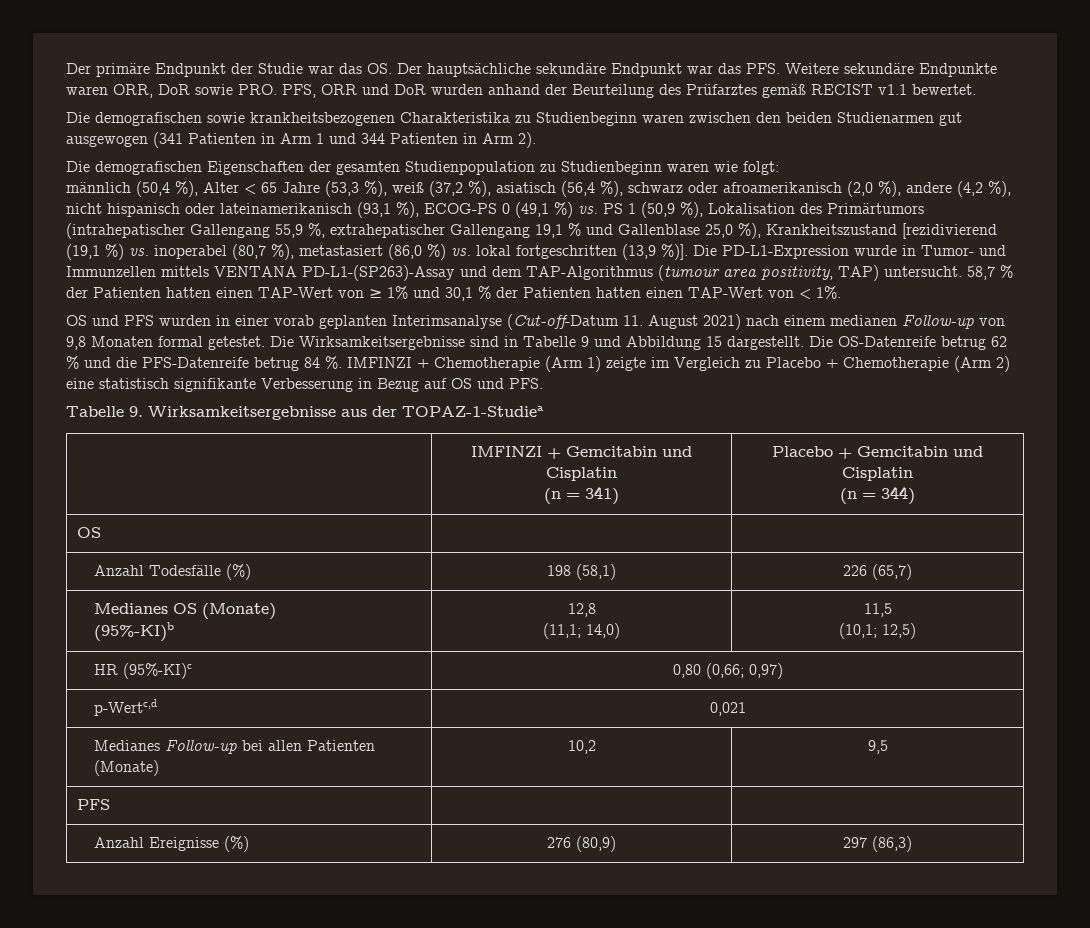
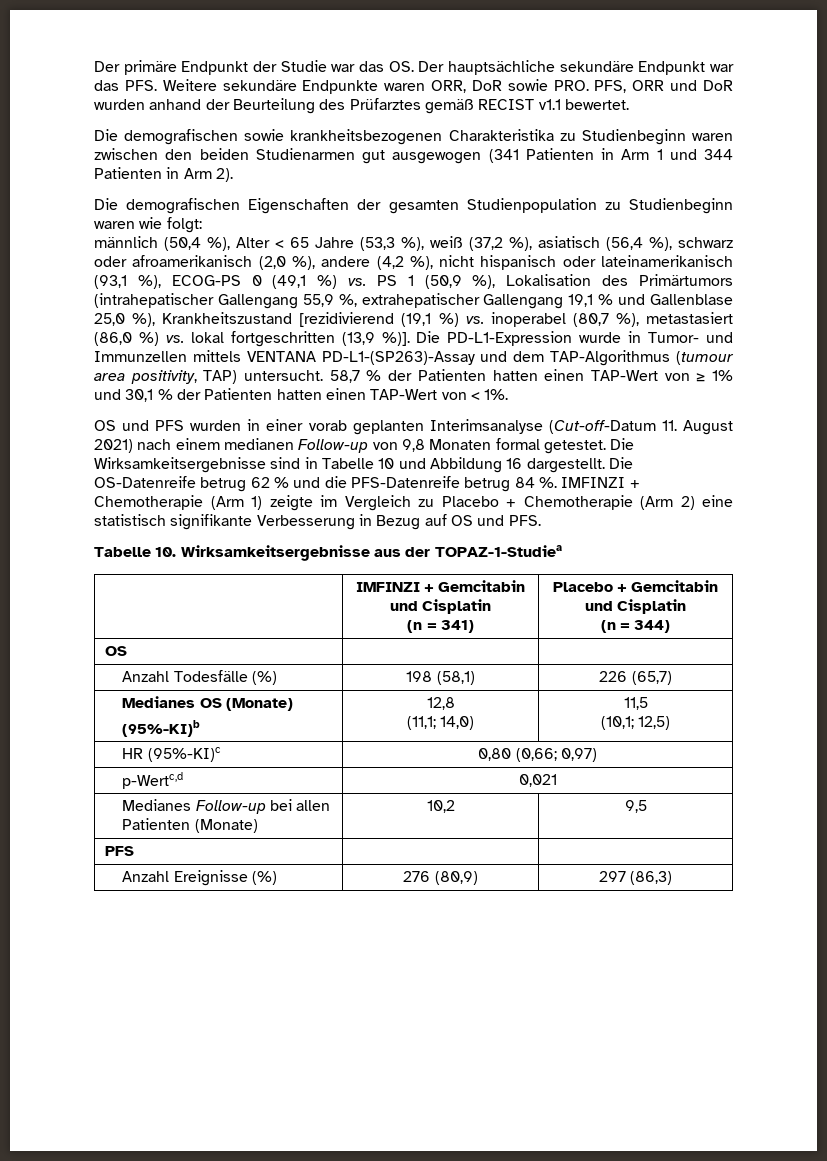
- Die Wirksamkeitsergebnisse sind in Tabelle 9 und Abbildung 15 dargestellt.
+ Die Wirksamkeitsergebnisse sind in Tabelle 10 und Abbildung 16 dargestellt.
- Tabelle 9. Wirksamkeitsergebnisse aus der TOPAZ-1-Studiea
+ Tabelle 10. Wirksamkeitsergebnisse aus der TOPAZ-1-Studiea

